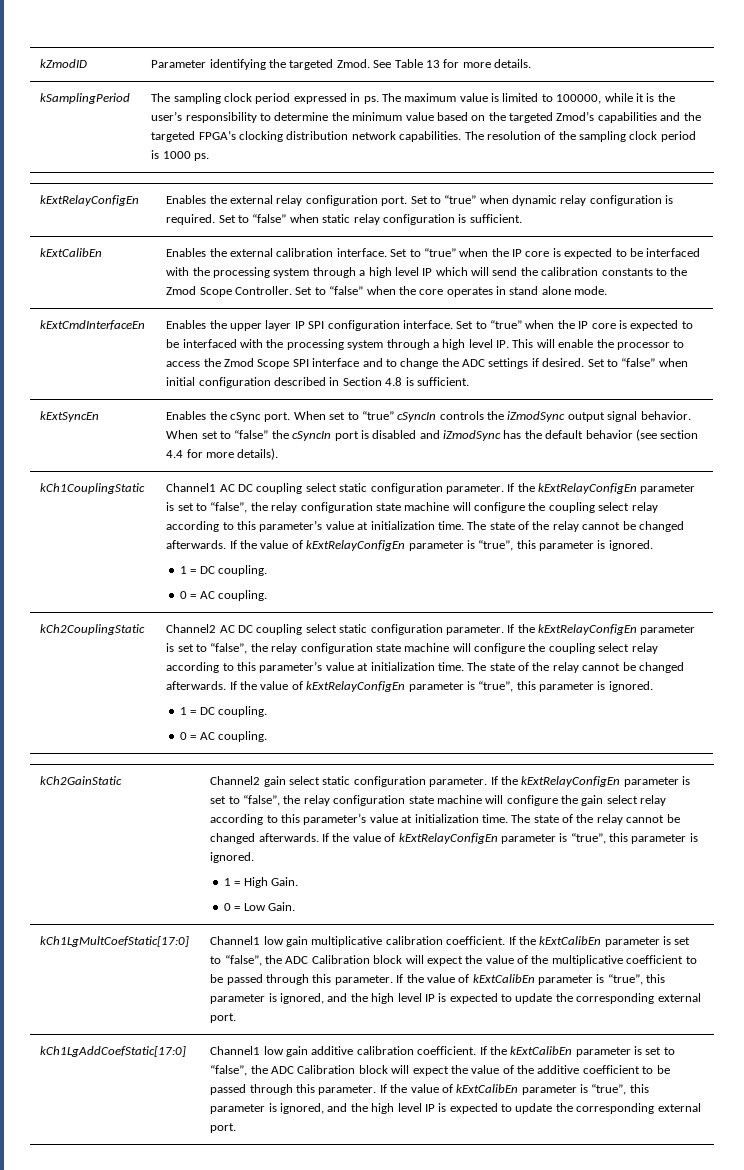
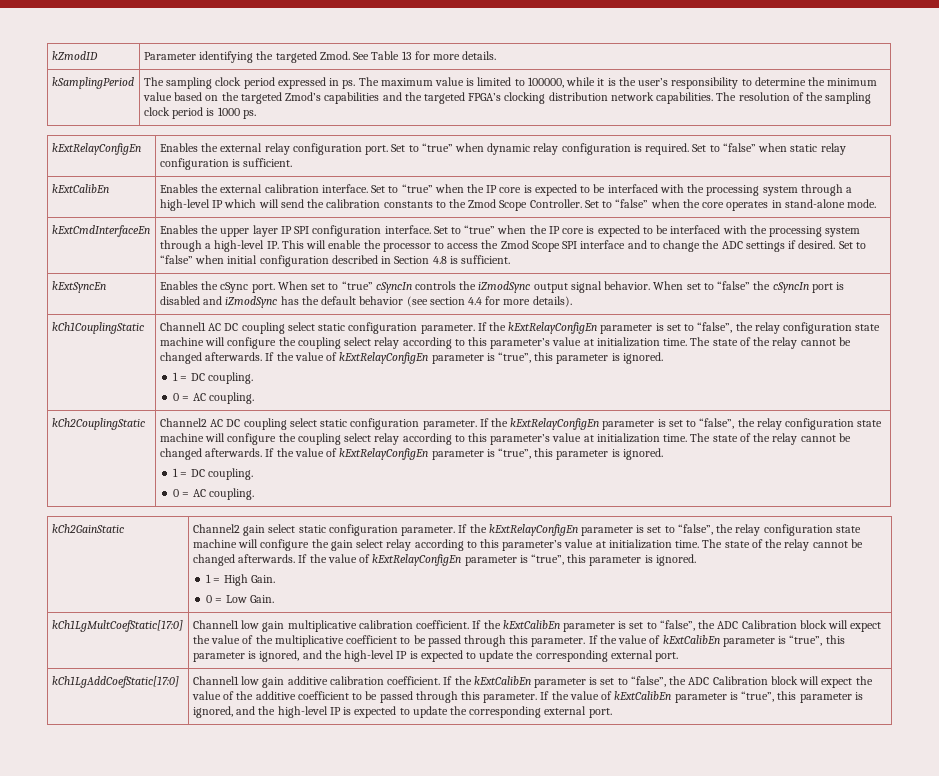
- Set to “true” when the IP core is expected to be interfaced with the processing system through a high level IP which will send the calibration constants to the Zmod Scope Controller.
+ Set to “true” when the IP core is expected to be interfaced with the processing system through a high-level IP which will send the calibration constants to the Zmod Scope Controller.
- Set to “false” when the core operates in stand alone mode.
+ Set to “false” when the core operates in stand-alone mode.
- Set to “true” when the IP core is expected to be interfaced with the processing system through a high level IP. This will enable the processor to access the Zmod Scope SPI interface and to change the ADC settings if desired.
+ Set to “true” when the IP core is expected to be interfaced with the processing system through a high-level IP. This will enable the processor to access the Zmod Scope SPI interface and to change the ADC settings if desired.
- If the kExtCalibEn parameter is set to “false”, the ADC Calibration block will expect the value of the multiplicative coefficient to be passed through this parameter. If the value of kExtCalibEn parameter is “true”, this parameter is ignored, and the high level IP is expected to update the corresponding external port.
+ If the kExtCalibEn parameter is set to “false”, the ADC Calibration block will expect the value of the multiplicative coefficient to be passed through this parameter. If the value of kExtCalibEn parameter is “true”, this parameter is ignored, and the high-level IP is expected to update the corresponding external port.
- If the kExtCalibEn parameter is set to “false”, the ADC Calibration block will expect the value of the additive coefficient to be passed through this parameter. If the value of kExtCalibEn parameter is “true”, this parameter is ignored, and the high level IP is expected to update the corresponding external port.
+ If the kExtCalibEn parameter is set to “false”, the ADC Calibration block will expect the value of the additive coefficient to be passed through this parameter. If the value of kExtCalibEn parameter is “true”, this parameter is ignored, and the high-level IP is expected to update the corresponding external port.

